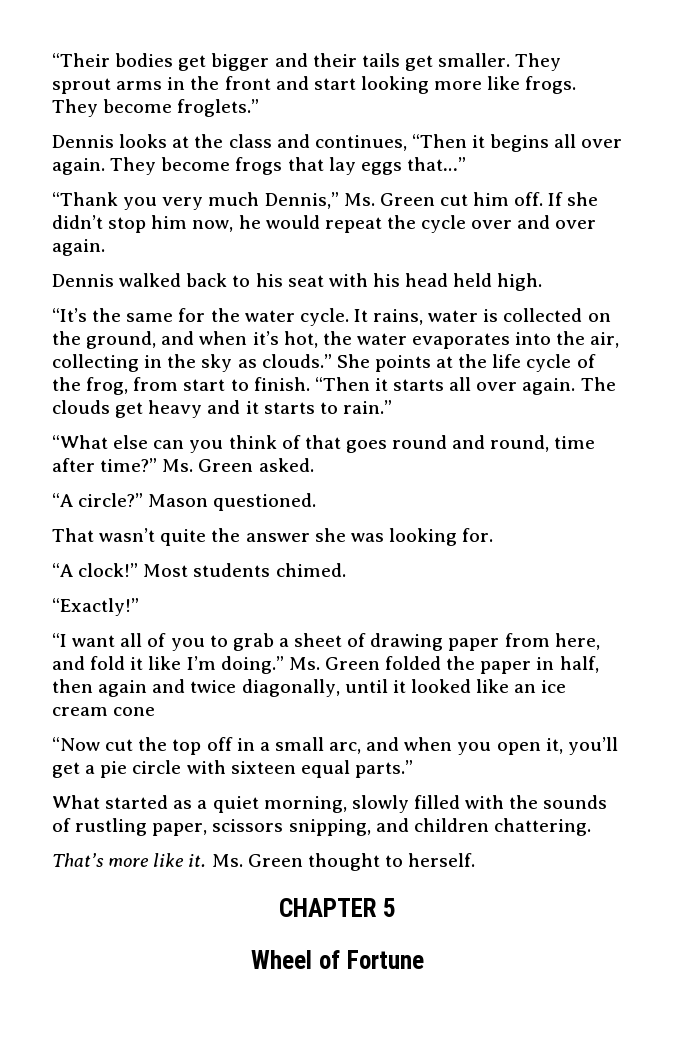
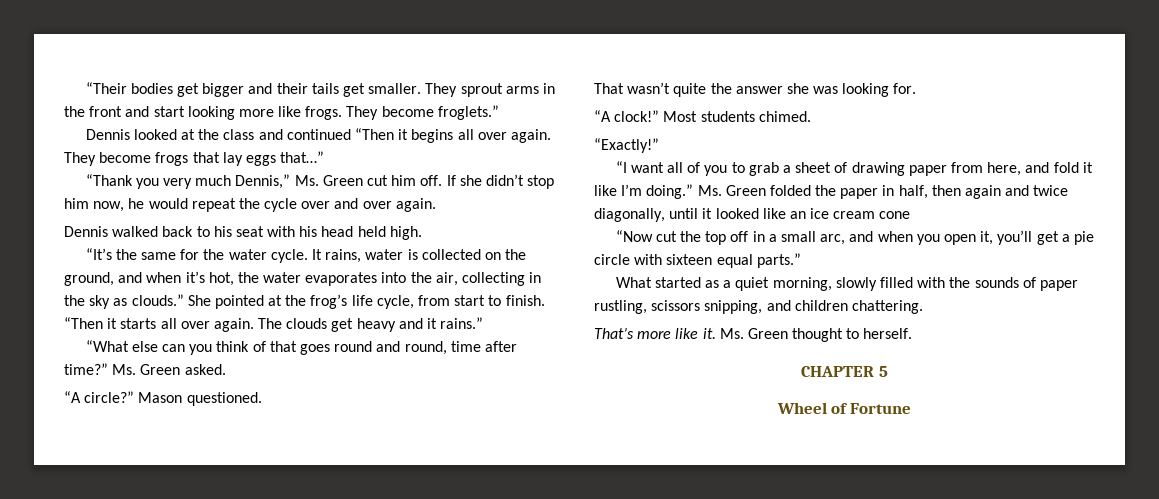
- Dennis looks at the class and continues, “Then it begins all over again.
+ Dennis looked at the class and continued “Then it begins all over again.
- She points at the life cycle of the frog, from start to finish.
+ She pointed at the frog’s life cycle, from start to finish.
- The clouds get heavy and it starts to rain.”
+ The clouds get heavy and it rains.”
- What started as a quiet morning, slowly filled with the sounds of rustling paper, scissors snipping, and children chattering.
+ What started as a quiet morning, slowly filled with the sounds of paper rustling, scissors snipping, and children chattering.

